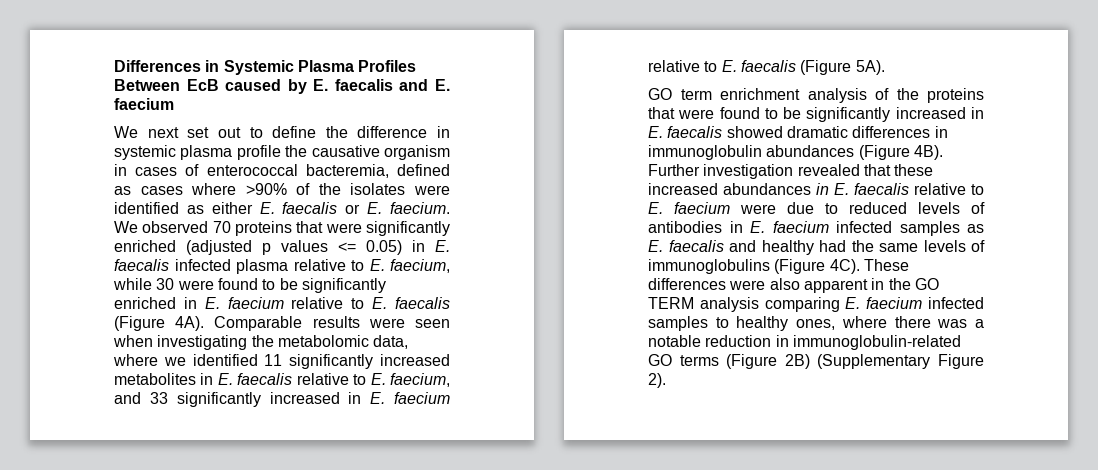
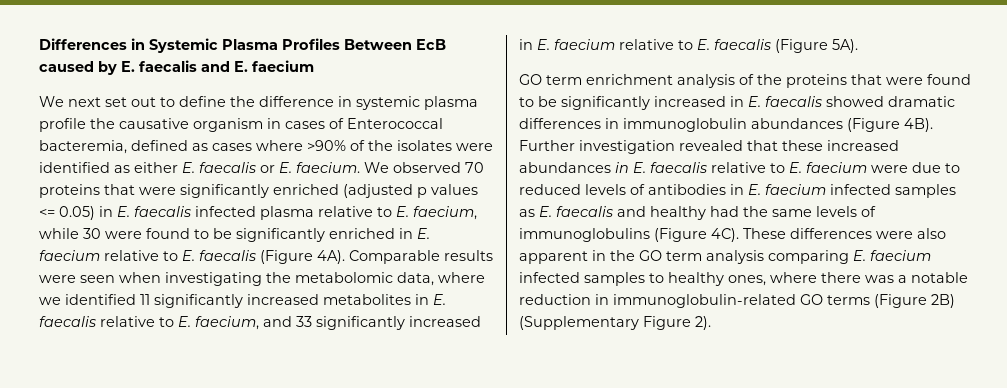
- We next set out to define the difference in systemic plasma profile the causative organism in cases of enterococcal bacteremia, defined as cases where >90% of the isolates were identified as either E. faecalis or E. faecium.
+ We next set out to define the difference in systemic plasma profile the causative organism in cases of Enterococcal bacteremia, defined as cases where >90% of the isolates were identified as either E. faecalis or E. faecium.
- These differences were also apparent in the GO TERM analysis comparing E. faecium infected samples to healthy ones, where there was a notable reduction in immunoglobulin-related GO terms (Figure 2B) (Supplementary Figure 2).
+ These differences were also apparent in the GO term analysis comparing E. faecium infected samples to healthy ones, where there was a notable reduction in immunoglobulin-related GO terms (Figure 2B) (Supplementary Figure 2).

